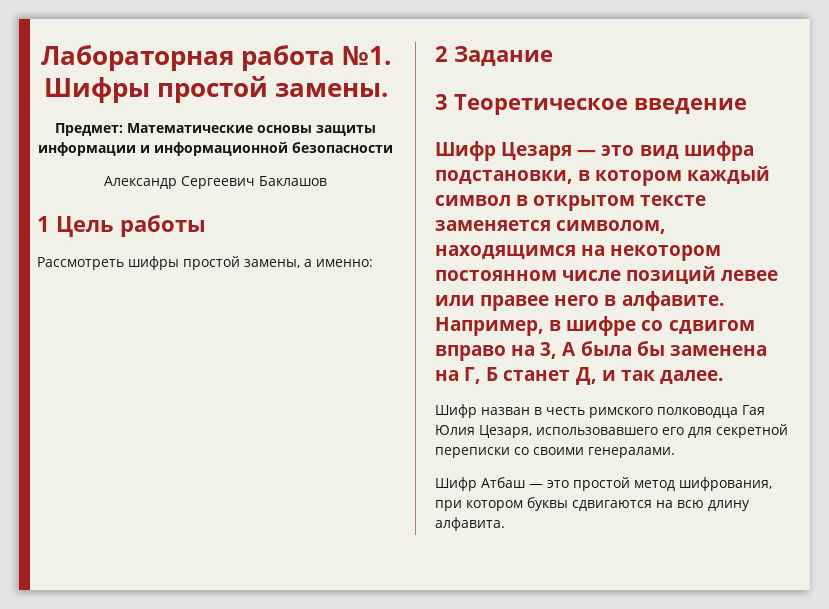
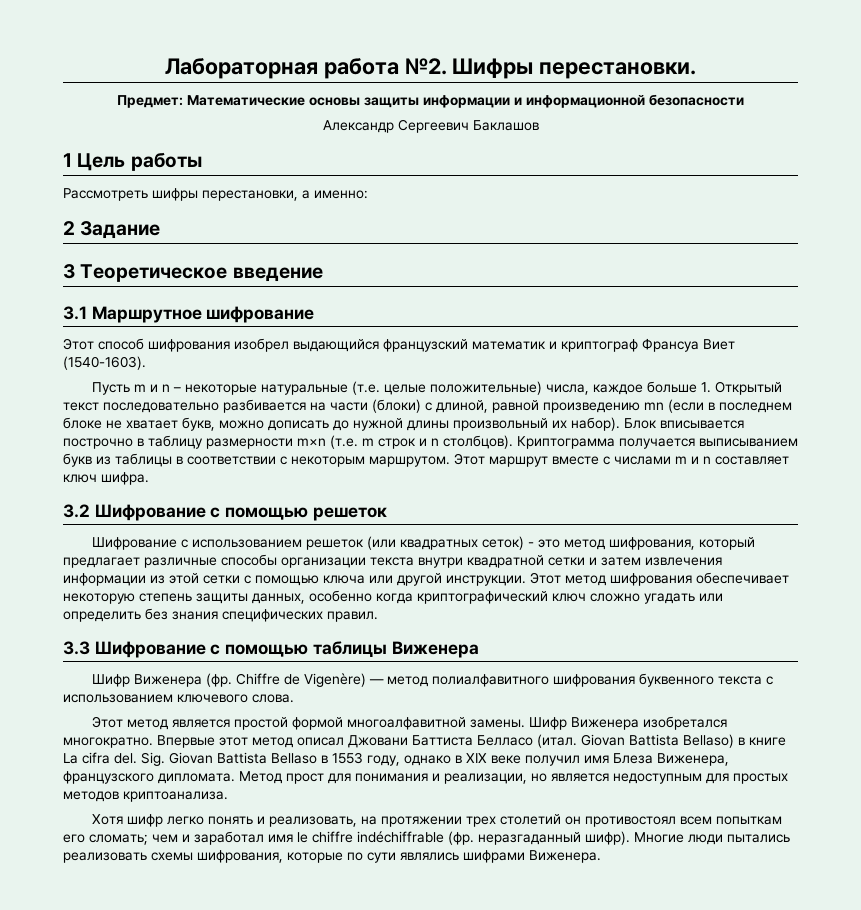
- Лабораторная работа №1. Шифры простой замены.
+ Лабораторная работа №2. Шифры перестановки.
- Рассмотреть шифры простой замены, а именно:
+ Рассмотреть шифры перестановки, а именно:
- Шифр Цезаря — это вид шифра подстановки, в котором каждый символ в открытом тексте заменяется символом, находящимся на некотором постоянном числе позиций левее или правее него в алфавите. Например, в шифре со сдвигом вправо на 3, А была бы заменена на Г, Б станет Д, и так далее.
- Шифр назван в честь римского полководца Гая Юлия Цезаря, использовавшего его для секретной переписки со своими генералами.
- Шифр Атбаш — это простой метод шифрования, при котором буквы сдвигаются на всю длину алфавита.
+ 3.1 Маршрутное шифрование
+ Этот способ шифрования изобрел выдающийся французский математик и криптограф Франсуа Виет (1540-1603).
+ Пусть m и n – некоторые натуральные (т.е. целые положительные) числа, каждое больше 1. Открытый текст последовательно разбивается на части (блоки) с длиной, равной произведению mn (если в последнем блоке не хватает букв, можно дописать до нужной длины произвольный их набор). Блок вписывается построчно в таблицу размерности m×n (т.е. m строк и n столбцов). Криптограмма получается выписыванием букв из таблицы в соответствии с некоторым маршрутом. Этот маршрут вместе с числами m и n составляет ключ шифра.
+ 3.2 Шифрование с помощью решеток
+ Шифрование с использованием решеток (или квадратных сеток) - это метод шифрования, который предлагает различные способы организации текста внутри квадратной сетки и затем извлечения информации из этой сетки с помощью ключа или другой инструкции. Этот метод шифрования обеспечивает некоторую степень защиты данных, особенно когда криптографический ключ сложно угадать или определить без знания специфических правил.
+ 3.3 Шифрование с помощью таблицы Виженера
+ Шифр Виженера (фр. Chiffre de Vigenère) — метод полиалфавитного шифрования буквенного текста с использованием ключевого слова.
+ Этот метод является простой формой многоалфавитной замены. Шифр Виженера изобретался многократно. Впервые этот метод описал Джовани Баттиста Белласо (итал. Giovan Battista Bellaso) в книге La cifra del. Sig. Giovan Battista Bellasо в 1553 году, однако в XIX веке получил имя Блеза Виженера, французского дипломата. Метод прост для понимания и реализации, но является недоступным для простых методов криптоанализа.
+ Хотя шифр легко понять и реализовать, на протяжении трех столетий он противостоял всем попыткам его сломать; чем и заработал имя le chiffre indéchiffrable (фр. неразгаданный шифр). Многие люди пытались реализовать схемы шифрования, которые по сути являлись шифрами Виженера.

